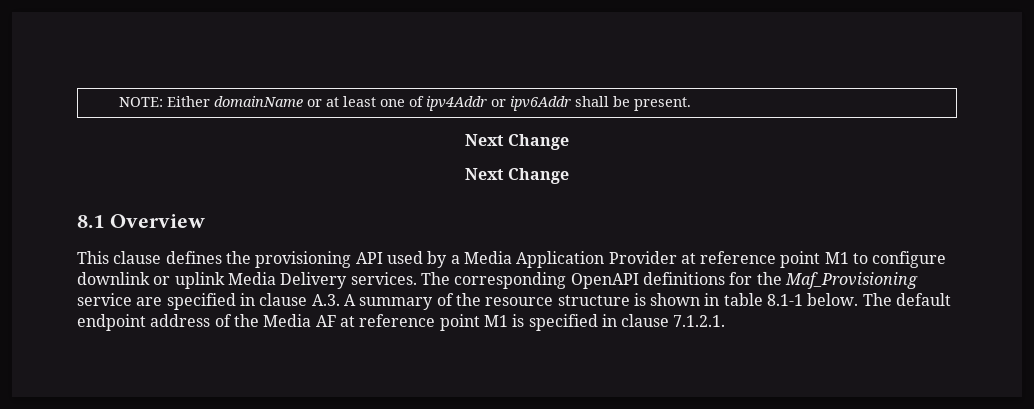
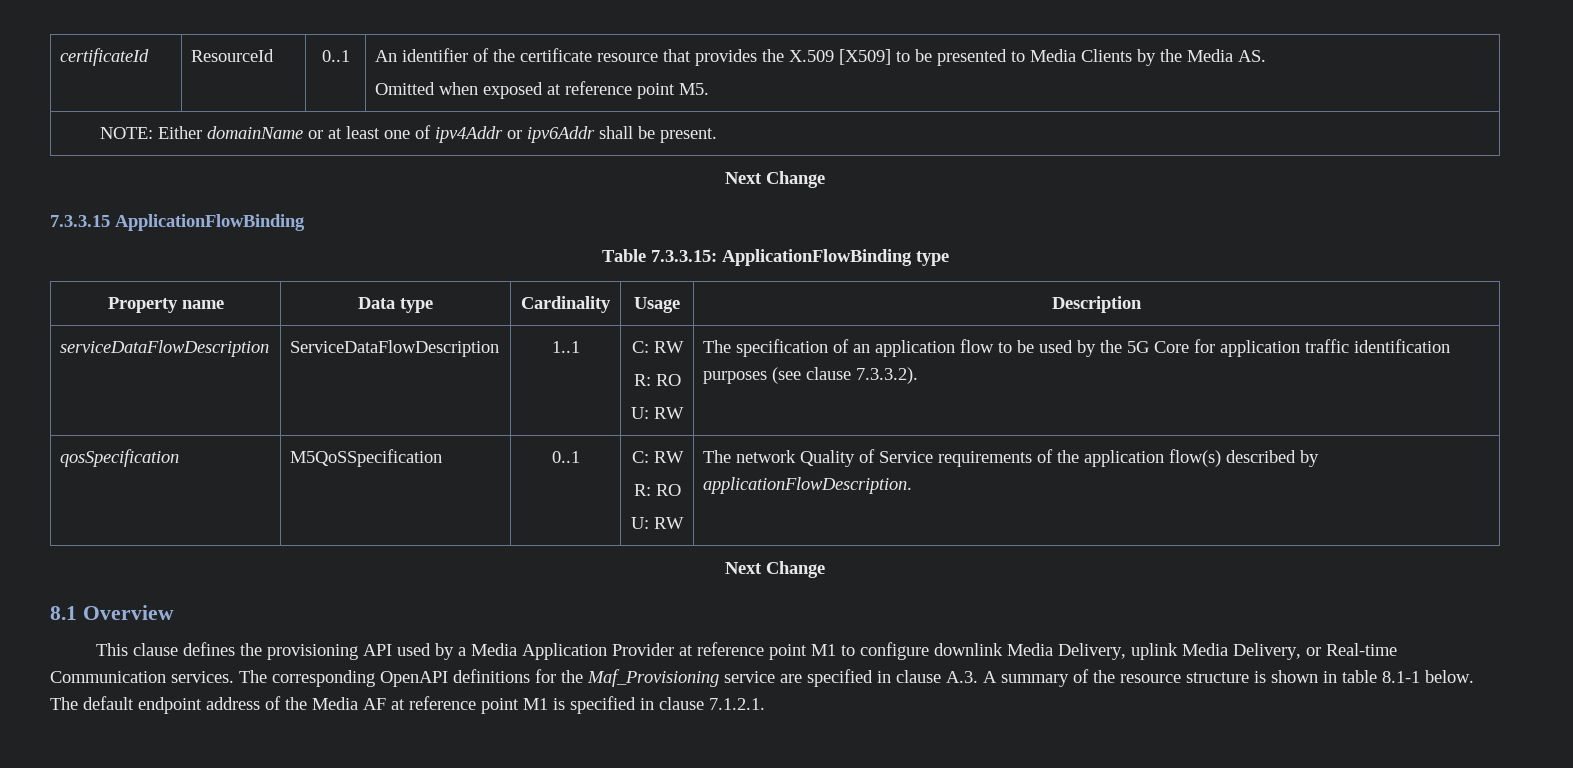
+ certificateId | ResourceId | 0..1 | An identifier of the certificate resource that provides the X.509 [X509] to be presented to Media Clients by the Media AS.
+ Omitted when exposed at reference point M5.
+ 7.3.3.15 ApplicationFlowBinding
+ Table 7.3.3.15: ApplicationFlowBinding type
+ Property name | Data type | Cardinality | Usage | Description
+ serviceDataFlowDescription | ServiceDataFlowDescription | 1..1 | C: RW
+ R: RO
+ U: RW | The specification of an application flow to be used by the 5G Core for application traffic identification purposes (see clause 7.3.3.2).
+ qosSpecification | M5QoSSpecification | 0..1 | C: RW
+ R: RO
+ U: RW | The network Quality of Service requirements of the application flow(s) described by applicationFlowDescription.
- This clause defines the provisioning API used by a Media Application Provider at reference point M1 to configure downlink or uplink Media Delivery services.
+ This clause defines the provisioning API used by a Media Application Provider at reference point M1 to configure downlink Media Delivery, uplink Media Delivery, or Real-time Communication services.

